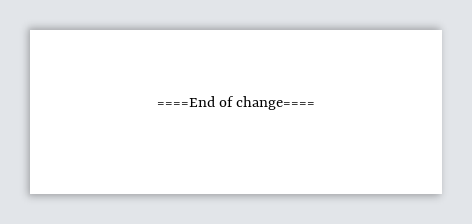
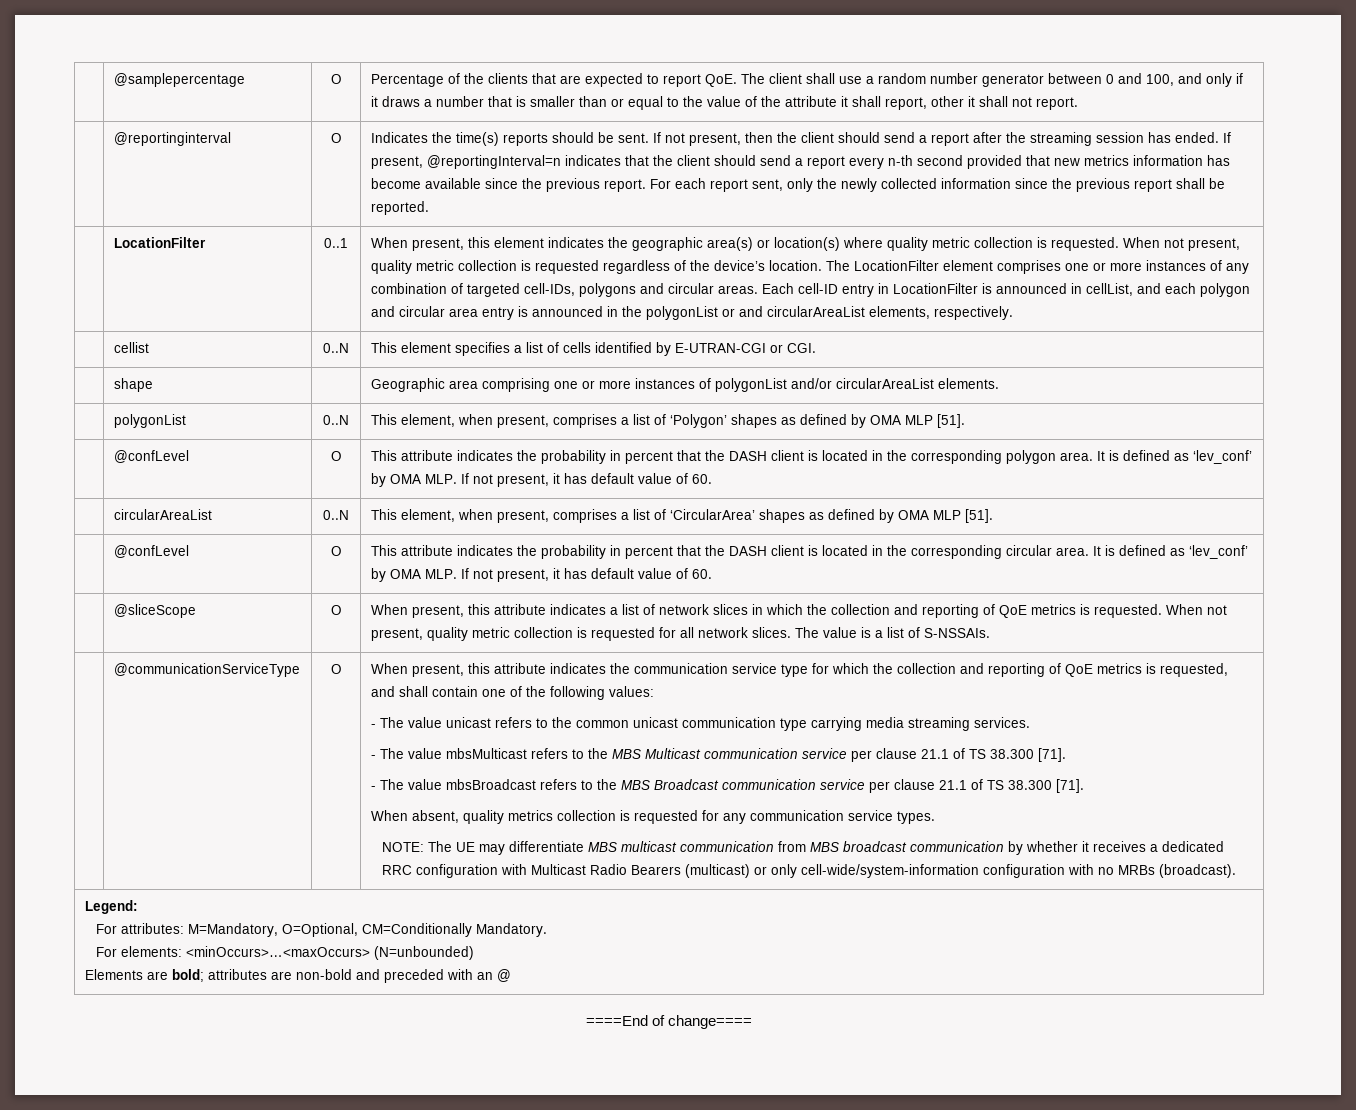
+ @samplepercentage | O | Percentage of the clients that are expected to report QoE. The client shall use a random number generator between 0 and 100, and only if it draws a number that is smaller than or equal to the value of the attribute it shall report, other it shall not report.
+ | @reportinginterval | O | Indicates the time(s) reports should be sent. If not present, then the client should send a report after the streaming session has ended. If present, @reportingInterval=n indicates that the client should send a report every n-th second provided that new metrics information has become available since the previous report. For each report sent, only the newly collected information since the previous report shall be reported.
+ | LocationFilter | 0..1 | When present, this element indicates the geographic area(s) or location(s) where quality metric collection is requested. When not present, quality metric collection is requested regardless of the device’s location. The LocationFilter element comprises one or more instances of any combination of targeted cell-IDs, polygons and circular areas. Each cell-ID entry in LocationFilter is announced in cellList, and each polygon and circular area entry is announced in the polygonList or and circularAreaList elements, respectively.
+ | cellist | 0..N | This element specifies a list of cells identified by E-UTRAN-CGI or CGI.
+ | shape | | Geographic area comprising one or more instances of polygonList and/or circularAreaList elements.
+ | polygonList | 0..N | This element, when present, comprises a list of ‘Polygon’ shapes as defined by OMA MLP [51].
+ | @confLevel | O | This attribute indicates the probability in percent that the DASH client is located in the corresponding polygon area. It is defined as ‘lev_conf’ by OMA MLP. If not present, it has default value of 60.
+ | circularAreaList | 0..N | This element, when present, comprises a list of ‘CircularArea’ shapes as defined by OMA MLP [51].
+ | @confLevel | O | This attribute indicates the probability in percent that the DASH client is located in the corresponding circular area. It is defined as ‘lev_conf’ by OMA MLP. If not present, it has default value of 60.
+ | @sliceScope | O | When present, this attribute indicates a list of network slices in which the collection and reporting of QoE metrics is requested. When not present, quality metric collection is requested for all network slices. The value is a list of S-NSSAIs.
+ | @communicationServiceType | O | When present, this attribute indicates the communication service type for which the collection and reporting of QoE metrics is requested, and shall contain one of the following values:
+ - The value unicast refers to the common unicast communication type carrying media streaming services.
+ - The value mbsMulticast refers to the MBS Multicast communication service per clause 21.1 of TS 38.300 [71].
+ - The value mbsBroadcast refers to the MBS Broadcast communication service per clause 21.1 of TS 38.300 [71].
+ When absent, quality metrics collection is requested for any communication service types.
+ NOTE: The UE may differentiate MBS multicast communication from MBS broadcast communication by whether it receives a dedicated RRC configuration with Multicast Radio Bearers (multicast) or only cell‑wide/system‑information configuration with no MRBs (broadcast).
+ Legend:
+ For attributes: M=Mandatory, O=Optional, CM=Conditionally Mandatory.
+ For elements: <minOccurs>…<maxOccurs> (N=unbounded)
+ Elements are bold; attributes are non-bold and preceded with an @

